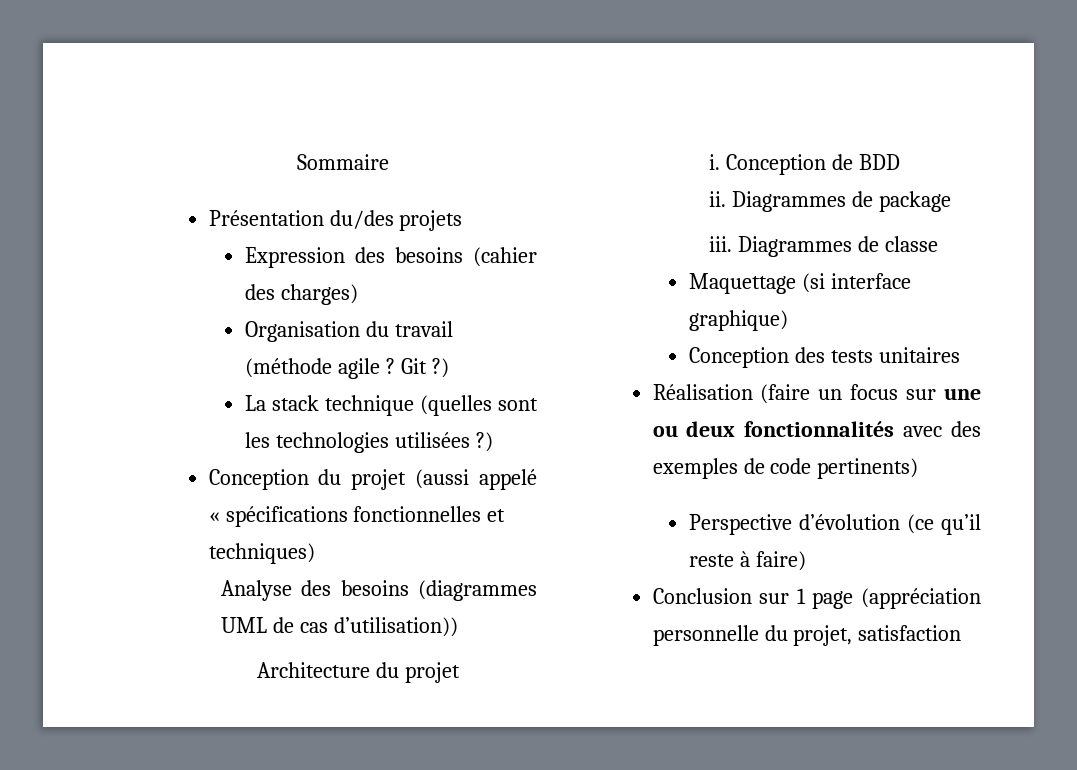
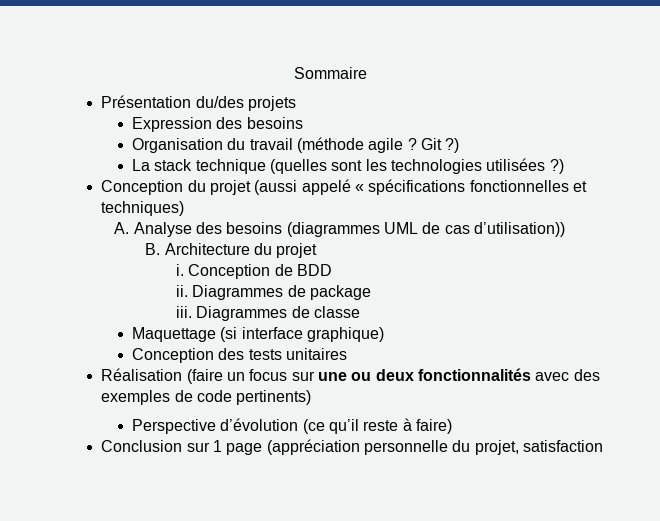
- Expression des besoins (cahier des charges)
+ Expression des besoins
- Analyse des besoins (diagrammes UML de cas d’utilisation))
+ A. Analyse des besoins (diagrammes UML de cas d’utilisation))
- Architecture du projet
+ B. Architecture du projet

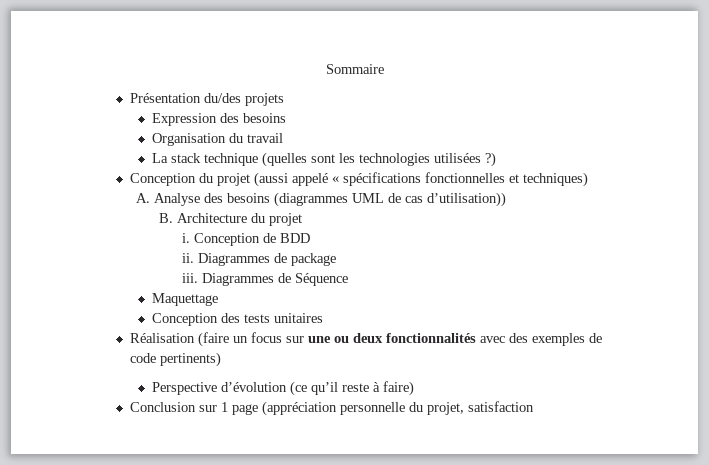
- Organisation du travail (méthode agile ? Git ?)
+ Organisation du travail
- Diagrammes de classe
+ Diagrammes de Séquence
- Maquettage (si interface graphique)
+ Maquettage

